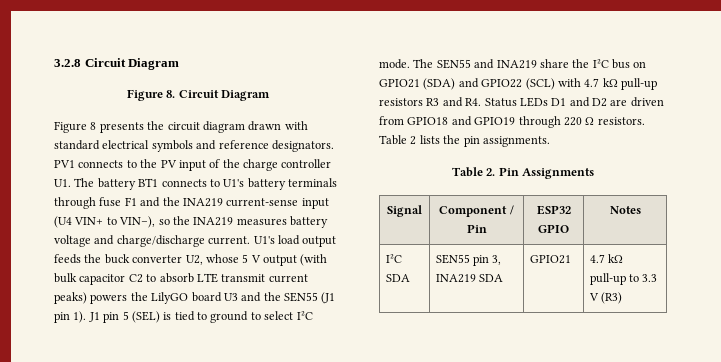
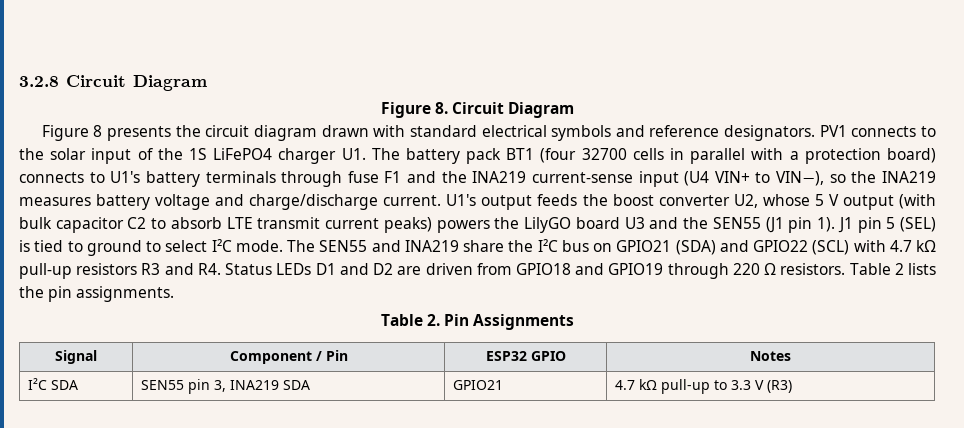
- PV1 connects to the PV input of the charge controller U1. The battery BT1 connects to U1's battery terminals through fuse F1 and the INA219 current-sense input (U4 VIN+ to VIN−), so the INA219 measures battery voltage and charge/discharge current.
+ PV1 connects to the solar input of the 1S LiFePO4 charger U1. The battery pack BT1 (four 32700 cells in parallel with a protection board) connects to U1's battery terminals through fuse F1 and the INA219 current-sense input (U4 VIN+ to VIN−), so the INA219 measures battery voltage and charge/discharge current.
- U1's load output feeds the buck converter U2, whose 5 V output (with bulk capacitor C2 to absorb LTE transmit current peaks) powers the LilyGO board U3 and the SEN55 (J1 pin 1).
+ U1's output feeds the boost converter U2, whose 5 V output (with bulk capacitor C2 to absorb LTE transmit current peaks) powers the LilyGO board U3 and the SEN55 (J1 pin 1).

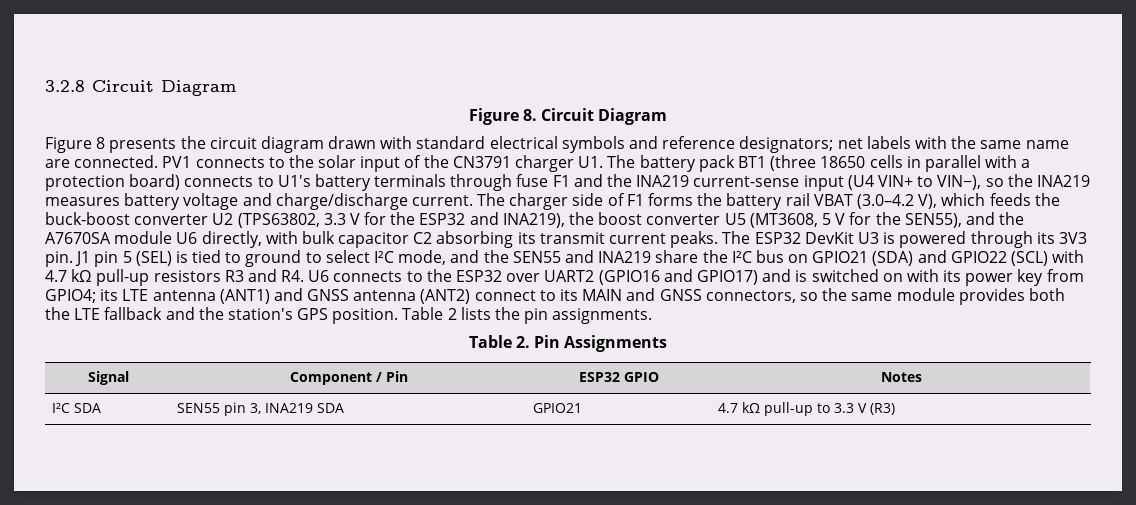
- Figure 8 presents the circuit diagram drawn with standard electrical symbols and reference designators.
+ Figure 8 presents the circuit diagram drawn with standard electrical symbols and reference designators; net labels with the same name are connected.
- PV1 connects to the solar input of the 1S LiFePO4 charger U1. The battery pack BT1 (four 32700 cells in parallel with a protection board) connects to U1's battery terminals through fuse F1 and the INA219 current-sense input (U4 VIN+ to VIN−), so the INA219 measures battery voltage and charge/discharge current.
+ PV1 connects to the solar input of the CN3791 charger U1. The battery pack BT1 (three 18650 cells in parallel with a protection board) connects to U1's battery terminals through fuse F1 and the INA219 current-sense input (U4 VIN+ to VIN−), so the INA219 measures battery voltage and charge/discharge current.
- U1's output feeds the boost converter U2, whose 5 V output (with bulk capacitor C2 to absorb LTE transmit current peaks) powers the LilyGO board U3 and the SEN55 (J1 pin 1).
+ The charger side of F1 forms the battery rail VBAT (3.0–4.2 V), which feeds the buck-boost converter U2 (TPS63802, 3.3 V for the ESP32 and INA219), the boost converter U5 (MT3608, 5 V for the SEN55), and the A7670SA module U6 directly, with bulk capacitor C2 absorbing its transmit current peaks. The ESP32 DevKit U3 is powered through its 3V3 pin.
- J1 pin 5 (SEL) is tied to ground to select I²C mode. The SEN55 and INA219 share the I²C bus on GPIO21 (SDA) and GPIO22 (SCL) with 4.7 kΩ pull-up resistors R3 and R4. Status LEDs D1 and D2 are driven from GPIO18 and GPIO19 through 220 Ω resistors.
+ J1 pin 5 (SEL) is tied to ground to select I²C mode, and the SEN55 and INA219 share the I²C bus on GPIO21 (SDA) and GPIO22 (SCL) with 4.7 kΩ pull-up resistors R3 and R4. U6 connects to the ESP32 over UART2 (GPIO16 and GPIO17) and is switched on with its power key from GPIO4; its LTE antenna (ANT1) and GNSS antenna (ANT2) connect to its MAIN and GNSS connectors, so the same module provides both the LTE fallback and the station's GPS position.

